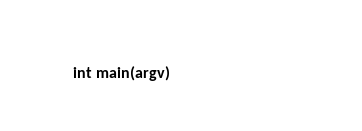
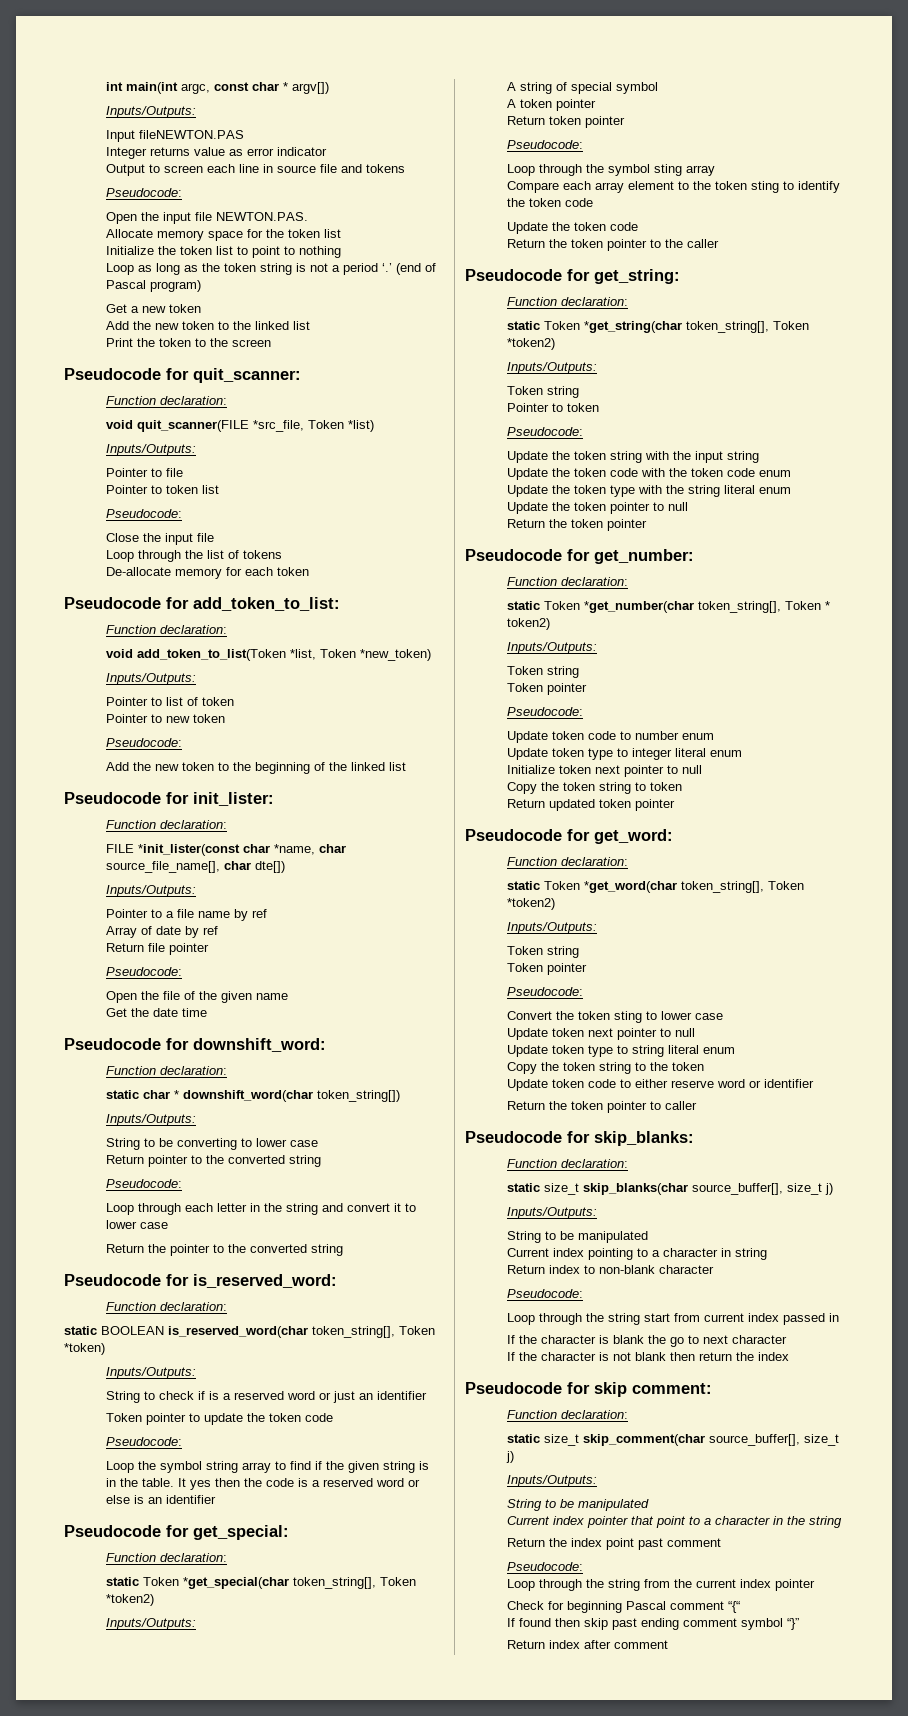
- int main(argv)
+ int main(int argc, const char * argv[])
+ Inputs/Outputs:
+ Input fileNEWTON.PAS
+ Integer returns value as error indicator
+ Output to screen each line in source file and tokens
+ Pseudocode:
+ Open the input file NEWTON.PAS.
+ Allocate memory space for the token list
+ Initialize the token list to point to nothing
+ Loop as long as the token string is not a period ‘.’ (end of Pascal program)
+ Get a new token
+ Add the new token to the linked list
+ Print the token to the screen
+ Pseudocode for quit_scanner:
+ Function declaration:
+ void quit_scanner(FILE *src_file, Token *list)
+ Inputs/Outputs:
+ Pointer to file
+ Pointer to token list
+ Pseudocode:
+ Close the input file
+ Loop through the list of tokens
+ De-allocate memory for each token
+ Pseudocode for add_token_to_list:
+ Function declaration:
+ void add_token_to_list(Token *list, Token *new_token)
+ Inputs/Outputs:
+ Pointer to list of token
+ Pointer to new token
+ Pseudocode:
+ Add the new token to the beginning of the linked list
+ Pseudocode for init_lister:
+ Function declaration:
+ FILE *init_lister(const char *name, char source_file_name[], char dte[])
+ Inputs/Outputs:
+ Pointer to a file name by ref
+ Array of date by ref
+ Return file pointer
+ Pseudocode:
+ Open the file of the given name
+ Get the date time
+ Pseudocode for downshift_word:
+ Function declaration:
+ static char * downshift_word(char token_string[])
+ Inputs/Outputs:
+ String to be converting to lower case
+ Return pointer to the converted string
+ Pseudocode:
+ Loop through each letter in the string and convert it to lower case
+ Return the pointer to the converted string
+ Pseudocode for is_reserved_word:
+ Function declaration:
+ static BOOLEAN is_reserved_word(char token_string[], Token *token)
+ Inputs/Outputs:
+ String to check if is a reserved word or just an identifier
+ Token pointer to update the token code
+ Pseudocode:
+ Loop the symbol string array to find if the given string is in the table. It yes then the code is a reserved word or else is an identifier
+ Pseudocode for get_special:
+ Function declaration:
+ static Token *get_special(char token_string[], Token *token2)
+ Inputs/Outputs:
+ A string of special symbol
+ A token pointer
+ Return token pointer
+ Pseudocode:
+ Loop through the symbol sting array
+ Compare each array element to the token sting to identify the token code
+ Update the token code
+ Return the token pointer to the caller
+ Pseudocode for get_string:
+ Function declaration:
+ static Token *get_string(char token_string[], Token *token2)
+ Inputs/Outputs:
+ Token string
+ Pointer to token
+ Pseudocode:
+ Update the token string with the input string
+ Update the token code with the token code enum
+ Update the token type with the string literal enum
+ Update the token pointer to null
+ Return the token pointer
+ Pseudocode for get_number:
+ Function declaration:
+ static Token *get_number(char token_string[], Token * token2)
+ Inputs/Outputs:
+ Token string
+ Token pointer
+ Pseudocode:
+ Update token code to number enum
+ Update token type to integer literal enum
+ Initialize token next pointer to null
+ Copy the token string to token
+ Return updated token pointer
+ Pseudocode for get_word:
+ Function declaration:
+ static Token *get_word(char token_string[], Token *token2)
+ Inputs/Outputs:
+ Token string
+ Token pointer
+ Pseudocode:
+ Convert the token sting to lower case
+ Update token next pointer to null
+ Update token type to string literal enum
+ Copy the token string to the token
+ Update token code to either reserve word or identifier
+ Return the token pointer to caller
+ Pseudocode for skip_blanks:
+ Function declaration:
+ static size_t skip_blanks(char source_buffer[], size_t j)
+ Inputs/Outputs:
+ String to be manipulated
+ Current index pointing to a character in string
+ Return index to non-blank character
+ Pseudocode:
+ Loop through the string start from current index passed in
+ If the character is blank the go to next character
+ If the character is not blank then return the index
+ Pseudocode for skip comment:
+ Function declaration:
+ static size_t skip_comment(char source_buffer[], size_t j)
+ Inputs/Outputs:
+ String to be manipulated
+ Current index pointer that point to a character in the string
+ Return the index point past comment
+ Pseudocode:
+ Loop through the string from the current index pointer
+ Check for beginning Pascal comment “{“
+ If found then skip past ending comment symbol “}”
+ Return index after comment

